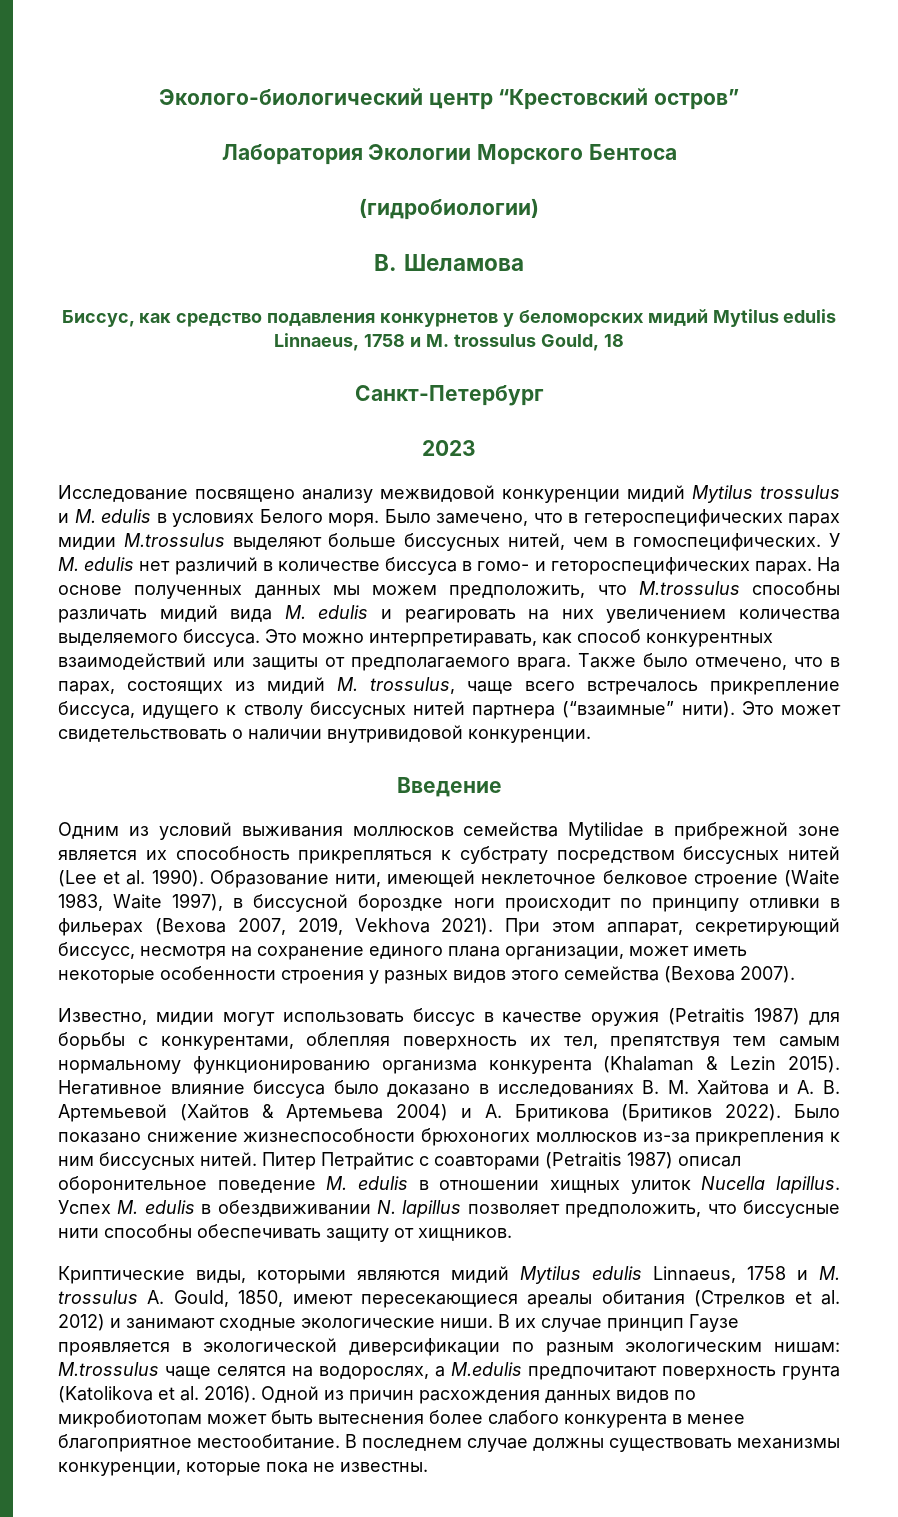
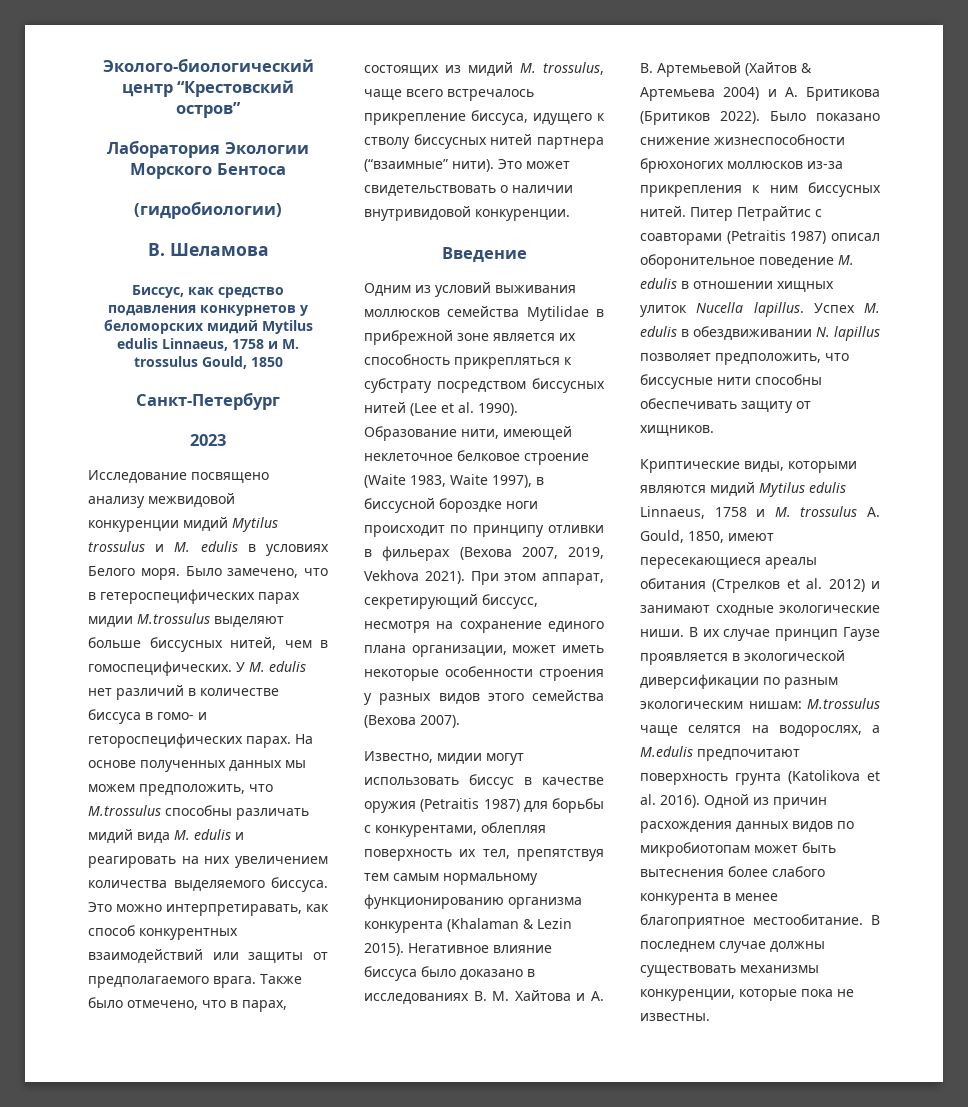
- Биссус, как средство подавления конкурнетов у беломорских мидий Mytilus edulis Linnaeus, 1758 и M. trossulus Gould, 18
+ Биссус, как средство подавления конкурнетов у беломорских мидий Mytilus edulis Linnaeus, 1758 и M. trossulus Gould, 1850

